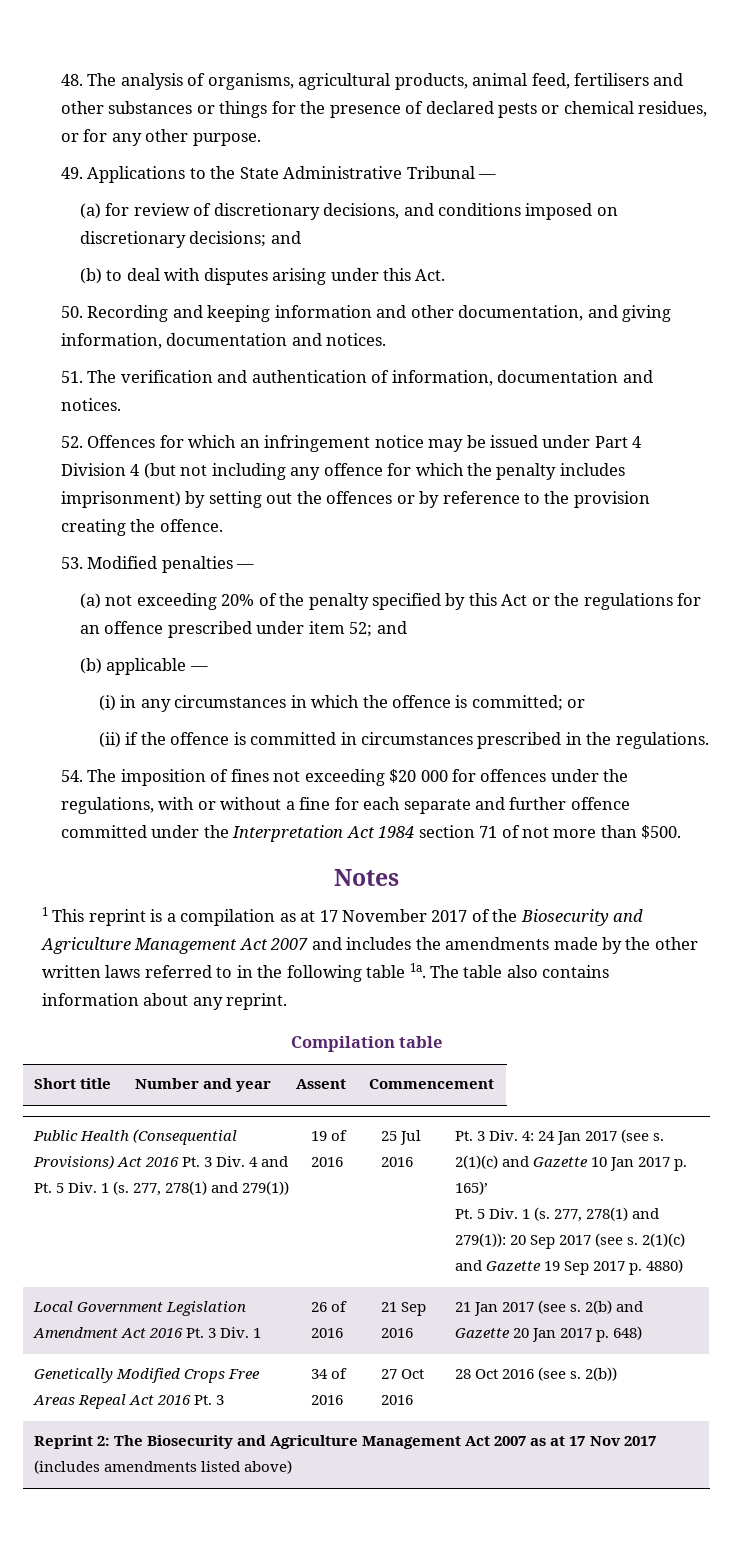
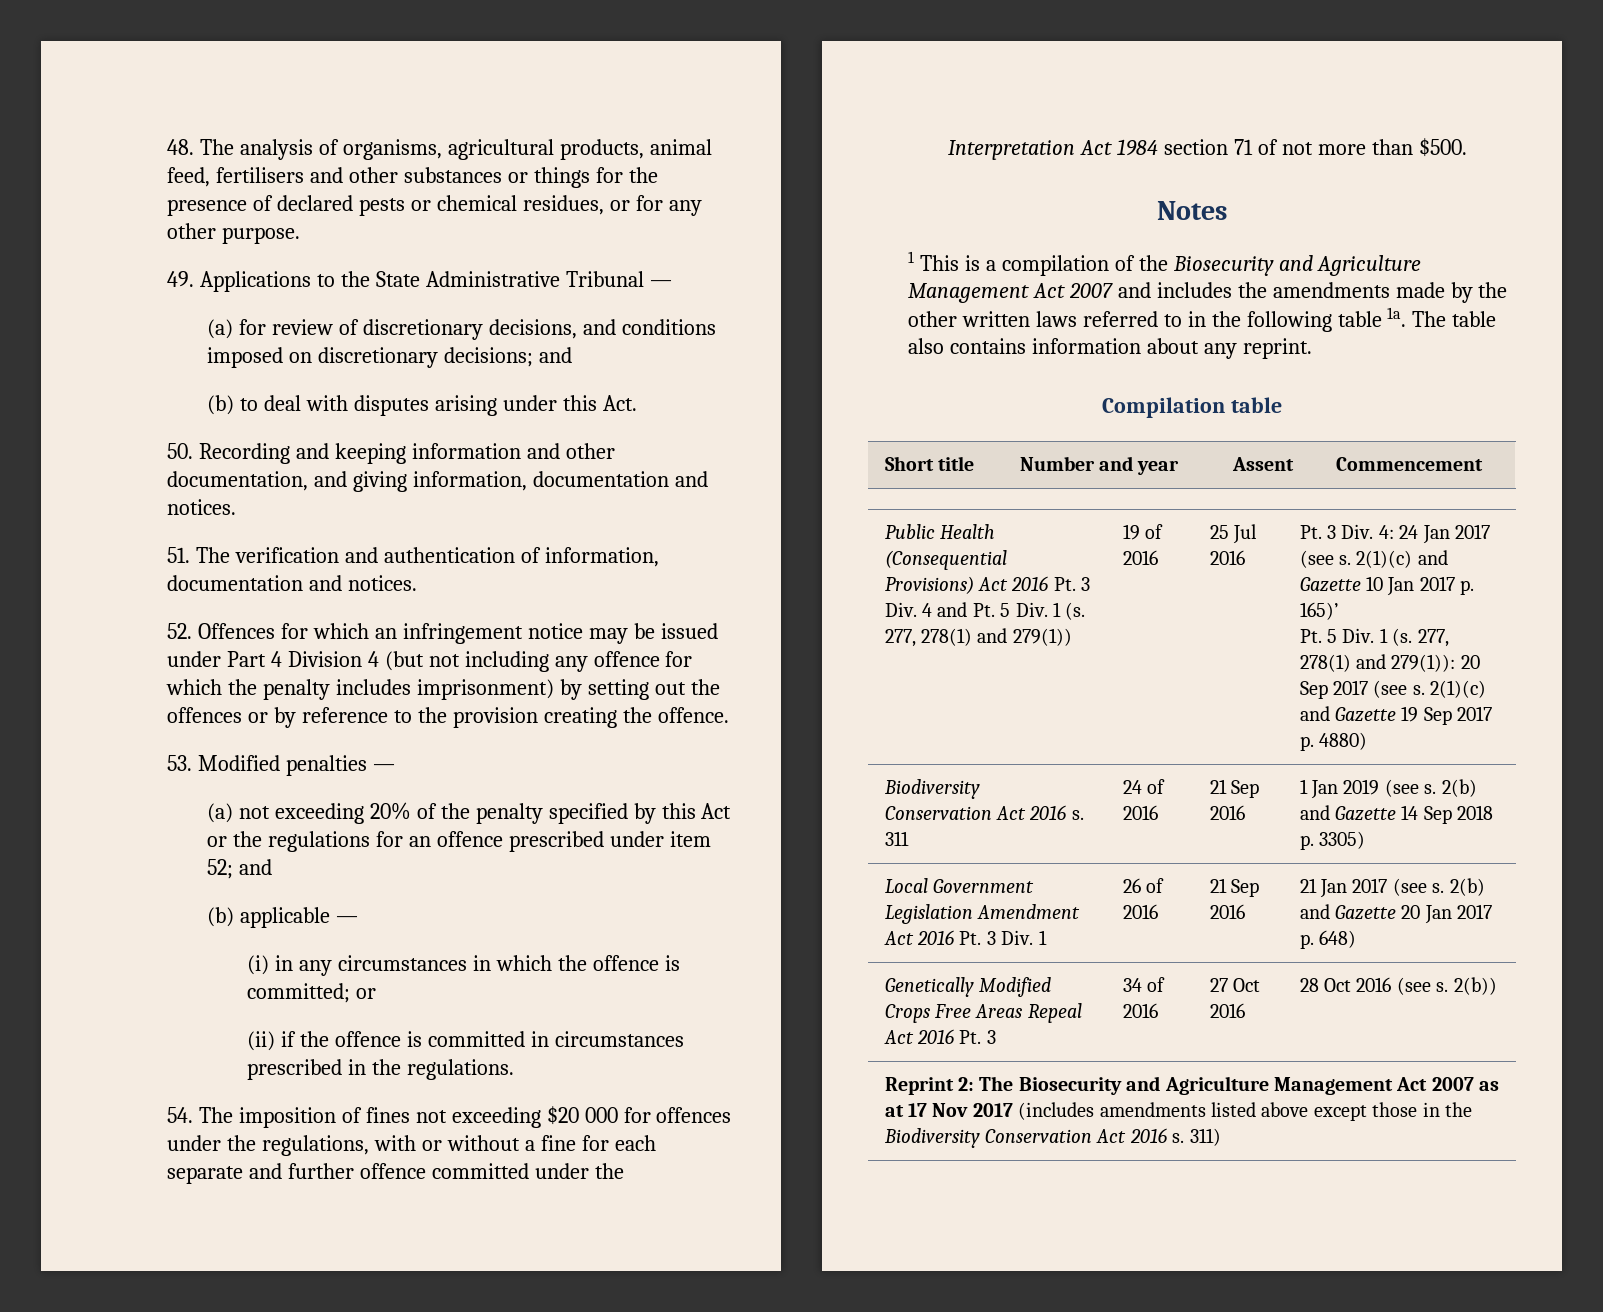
- 1 This reprint is a compilation as at 17 November 2017 of the Biosecurity and Agriculture Management Act 2007 and includes the amendments made by the other written laws referred to in the following table 1a.
+ 1 This is a compilation of the Biosecurity and Agriculture Management Act 2007 and includes the amendments made by the other written laws referred to in the following table 1a.
+ Biodiversity Conservation Act 2016 s. 311 | 24 of 2016 | 21 Sep 2016 | 1 Jan 2019 (see s. 2(b) and Gazette 14 Sep 2018 p. 3305)
- Reprint 2: The Biosecurity and Agriculture Management Act 2007 as at 17 Nov 2017 (includes amendments listed above)
+ Reprint 2: The Biosecurity and Agriculture Management Act 2007 as at 17 Nov 2017 (includes amendments listed above except those in the Biodiversity Conservation Act 2016 s. 311)

